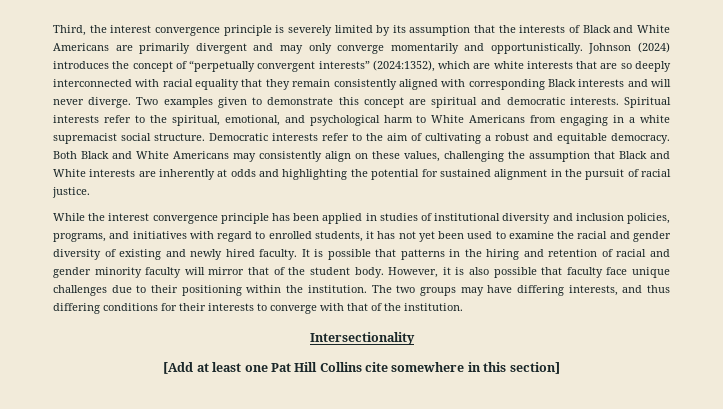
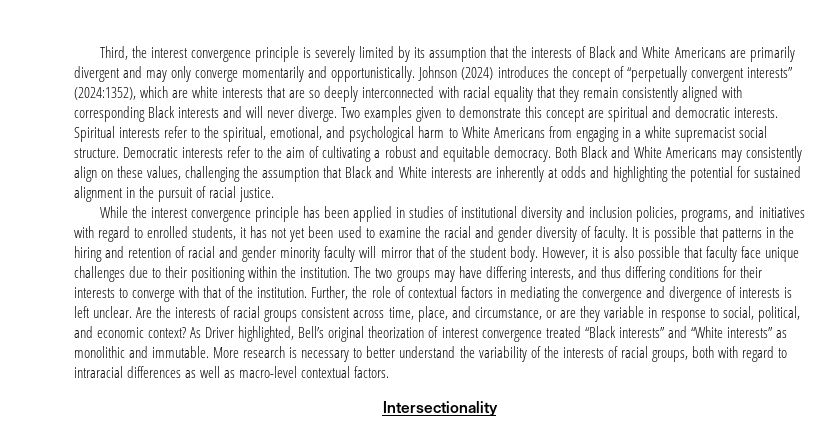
- While the interest convergence principle has been applied in studies of institutional diversity and inclusion policies, programs, and initiatives with regard to enrolled students, it has not yet been used to examine the racial and gender diversity of existing and newly hired faculty.
+ While the interest convergence principle has been applied in studies of institutional diversity and inclusion policies, programs, and initiatives with regard to enrolled students, it has not yet been used to examine the racial and gender diversity of faculty.
- The two groups may have differing interests, and thus differing conditions for their interests to converge with that of the institution.
+ The two groups may have differing interests, and thus differing conditions for their interests to converge with that of the institution. Further, the role of contextual factors in mediating the convergence and divergence of interests is left unclear. Are the interests of racial groups consistent across time, place, and circumstance, or are they variable in response to social, political, and economic context? As Driver highlighted, Bell’s original theorization of interest convergence treated “Black interests” and “White interests” as monolithic and immutable. More research is necessary to better understand the variability of the interests of racial groups, both with regard to intraracial differences as well as macro-level contextual factors.
  Intersectionality
- [Add at least one Pat Hill Collins cite somewhere in this section]

